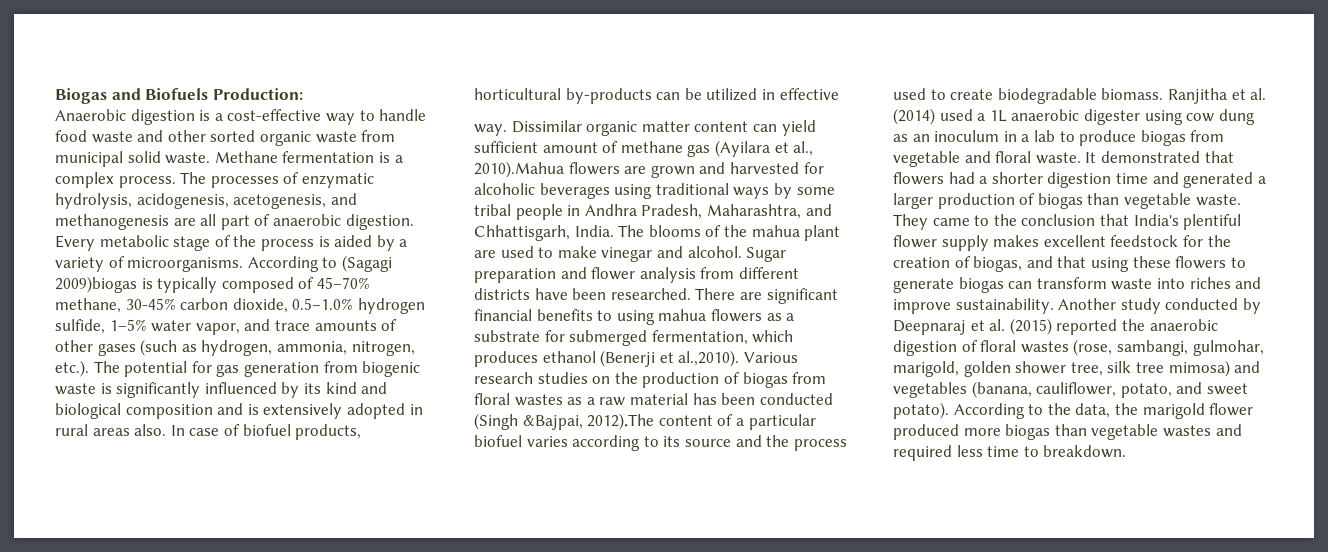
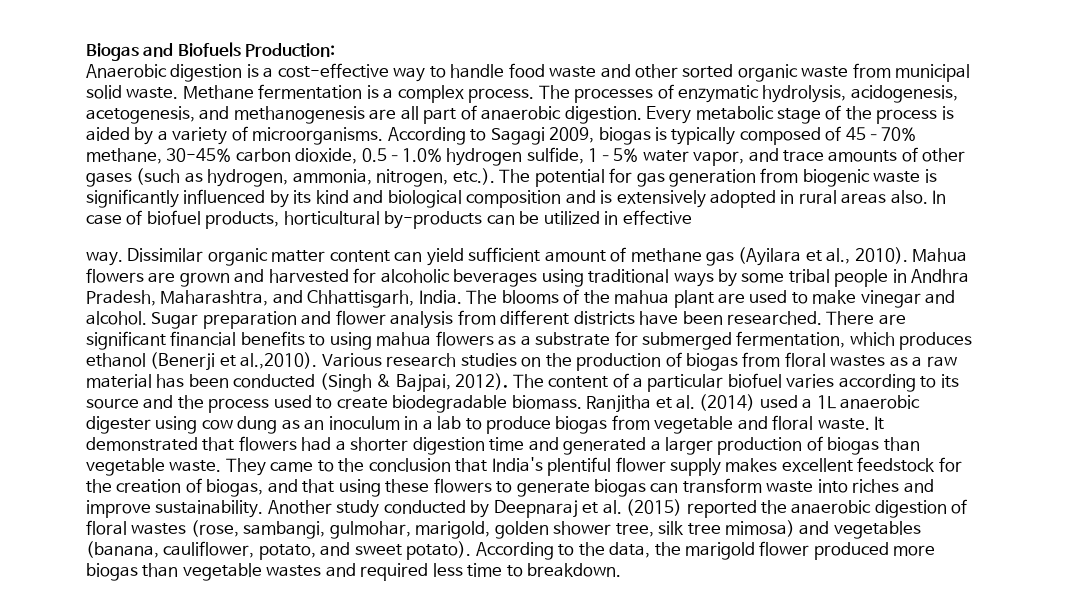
- According to (Sagagi 2009)biogas is typically composed of 45–70% methane, 30-45% carbon dioxide, 0.5–1.0% hydrogen sulfide, 1–5% water vapor, and trace amounts of other gases (such as hydrogen, ammonia, nitrogen, etc.). The potential for gas generation from biogenic waste is significantly influenced by its kind and biological composition and is extensively adopted in rural areas also.
+ According to Sagagi 2009, biogas is typically composed of 45–70% methane, 30-45% carbon dioxide, 0.5–1.0% hydrogen sulfide, 1–5% water vapor, and trace amounts of other gases (such as hydrogen, ammonia, nitrogen, etc.). The potential for gas generation from biogenic waste is significantly influenced by its kind and biological composition and is extensively adopted in rural areas also.
- Dissimilar organic matter content can yield sufficient amount of methane gas (Ayilara et al., 2010).Mahua flowers are grown and harvested for alcoholic beverages using traditional ways by some tribal people in Andhra Pradesh, Maharashtra, and Chhattisgarh, India.
+ Dissimilar organic matter content can yield sufficient amount of methane gas (Ayilara et al., 2010). Mahua flowers are grown and harvested for alcoholic beverages using traditional ways by some tribal people in Andhra Pradesh, Maharashtra, and Chhattisgarh, India.
- There are significant financial benefits to using mahua flowers as a substrate for submerged fermentation, which produces ethanol (Benerji et al.,2010). Various research studies on the production of biogas from floral wastes as a raw material has been conducted (Singh &Bajpai, 2012).The content of a particular biofuel varies according to its source and the process used to create biodegradable biomass.
+ There are significant financial benefits to using mahua flowers as a substrate for submerged fermentation, which produces ethanol (Benerji et al.,2010). Various research studies on the production of biogas from floral wastes as a raw material has been conducted (Singh & Bajpai, 2012). The content of a particular biofuel varies according to its source and the process used to create biodegradable biomass.

